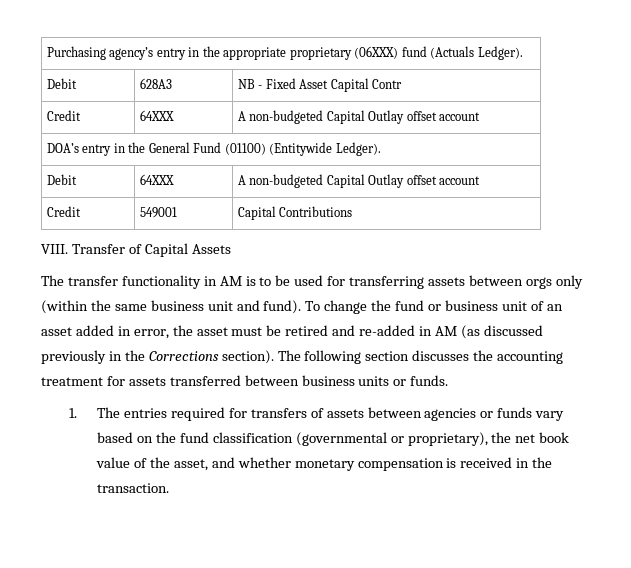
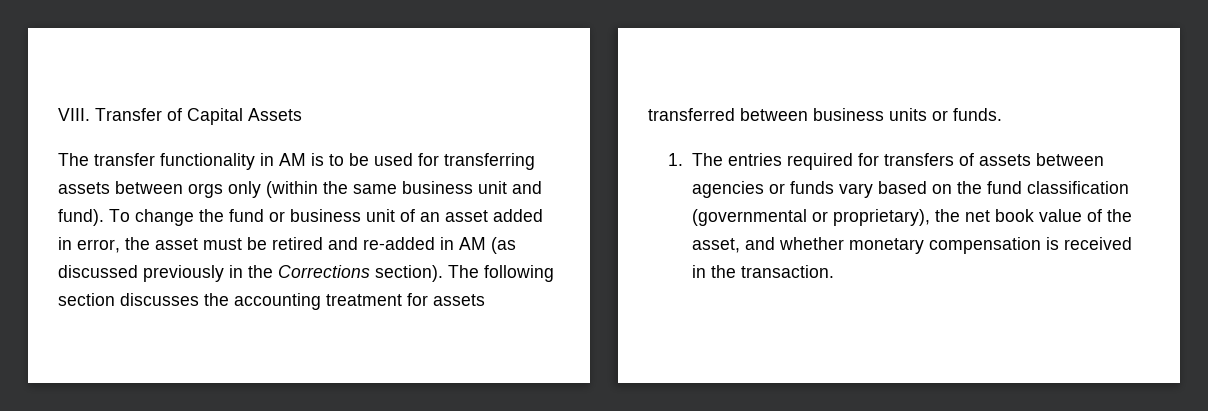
- Purchasing agency’s entry in the appropriate proprietary (06XXX) fund (Actuals Ledger).
- Debit | 628A3 | NB - Fixed Asset Capital Contr
- Credit | 64XXX | A non-budgeted Capital Outlay offset account
- DOA’s entry in the General Fund (01100) (Entitywide Ledger).
- Debit | 64XXX | A non-budgeted Capital Outlay offset account
- Credit | 549001 | Capital Contributions

